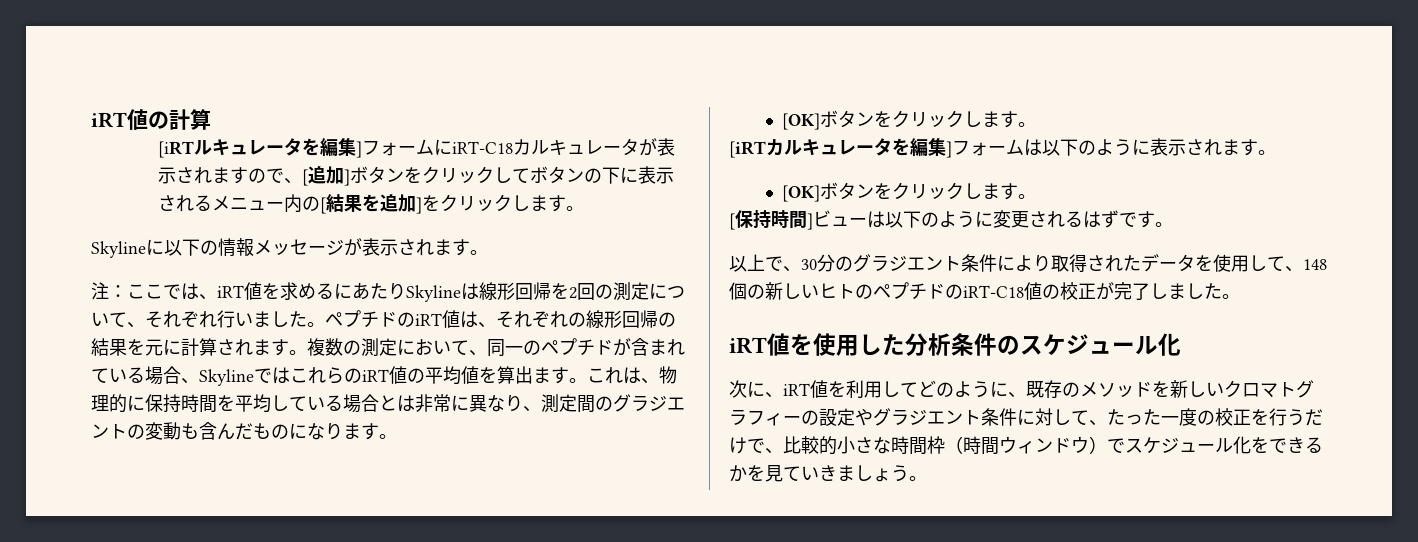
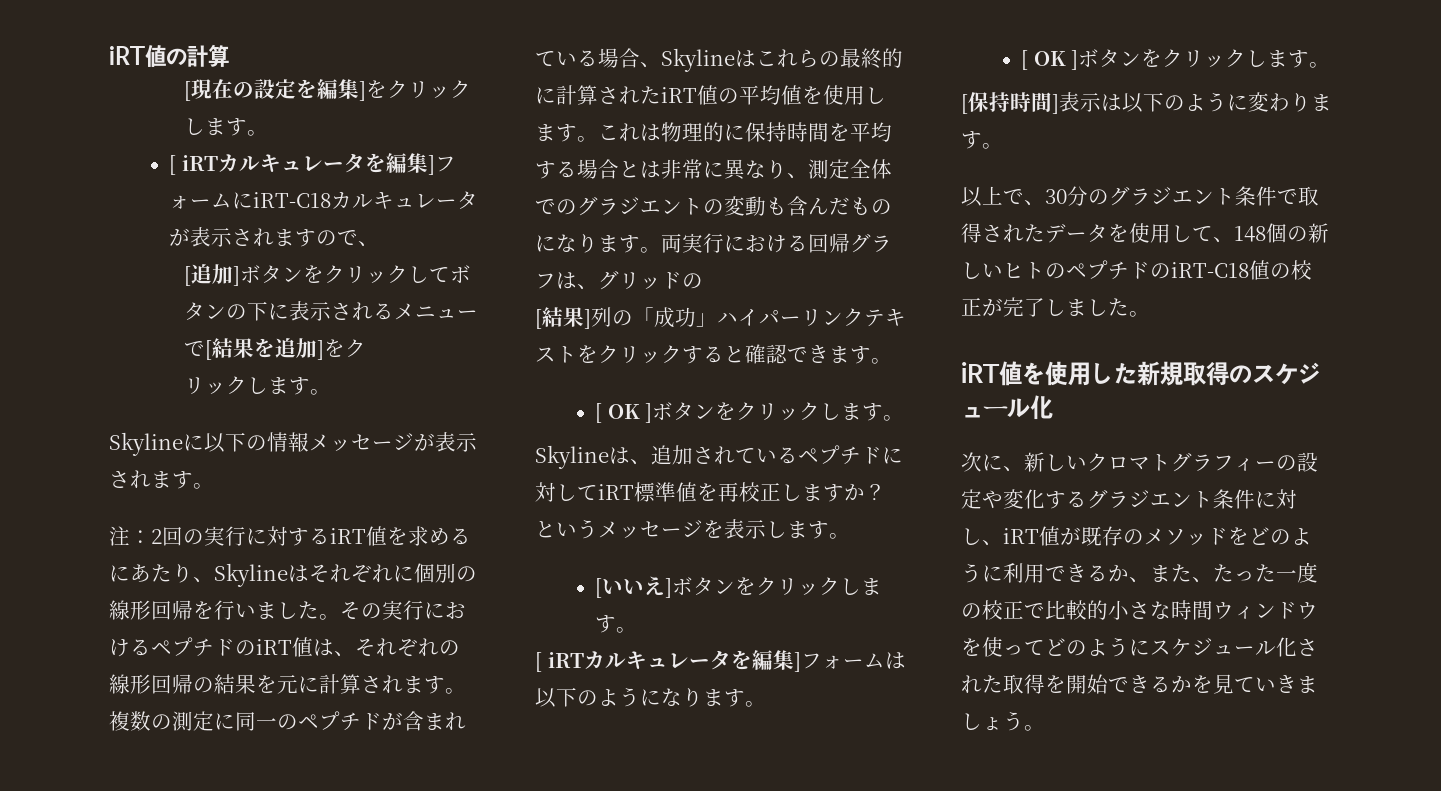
- [iRTルキュレータを編集]フォームにiRT-C18カルキュレータが表示されますので、[追加]ボタンをクリックしてボタンの下に表示されるメニュー内の[結果を追加]をクリックします。
+ [現在の設定を編集]をクリックします。
+ [ iRTカルキュレータを編集]フォームにiRT-C18カルキュレータが表示されますので、
+ [追加]ボタンをクリックしてボタンの下に表示されるメニューで[結果を追加]をク
+ リックします。
- 注：ここでは、iRT値を求めるにあたりSkylineは線形回帰を2回の測定について、それぞれ行いました。ペプチドのiRT値は、それぞれの線形回帰の結果を元に計算されます。
+ 注：2回の実行に対するiRT値を求めるにあたり、Skylineはそれぞれに個別の線形回帰を行いました。その実行におけるペプチドのiRT値は、それぞれの線形回帰の結果を元に計算されます。
- 複数の測定において、同一のペプチドが含まれている場合、SkylineではこれらのiRT値の平均値を算出ます。
+ 複数の測定に同一のペプチドが含まれている場合、Skylineはこれらの最終的に計算されたiRT値の平均値を使用します。
- これは、物理的に保持時間を平均している場合とは非常に異なり、測定間のグラジエントの変動も含んだものになります。
- [OK]ボタンをクリックします。
- [iRTカルキュレータを編集]フォームは以下のように表示されます。
- [OK]ボタンをクリックします。
+ これは物理的に保持時間を平均する場合とは非常に異なり、測定全体でのグラジエントの変動も含んだものになります。両実行における回帰グラフは、グリッドの
+ [結果]列の「成功」ハイパーリンクテキストをクリックすると確認できます。
+ [ OK ]ボタンをクリックします。
+ Skylineは、追加されているペプチドに対してiRT標準値を再校正しますか？というメッセージを表示します。
+ [いいえ]ボタンをクリックします。
+ [ iRTカルキュレータを編集]フォームは以下のようになります。
+ [ OK ]ボタンをクリックします。
- [保持時間]ビューは以下のように変更されるはずです。
+ [保持時間]表示は以下のように変わります。
- 以上で、30分のグラジエント条件により取得されたデータを使用して、148個の新しいヒトのペプチドのiRT-C18値の校正が完了しました。
+ 以上で、30分のグラジエント条件で取得されたデータを使用して、148個の新しいヒトのペプチドのiRT-C18値の校正が完了しました。
- iRT値を使用した分析条件のスケジュール化
+ iRT値を使用した新規取得のスケジュール化
- 次に、iRT値を利用してどのように、既存のメソッドを新しいクロマトグラフィーの設定やグラジエント条件に対して、たった一度の校正を行うだけで、比較的小さな時間枠（時間ウィンドウ）でスケジュール化をできるかを見ていきましょう。
+ 次に、新しいクロマトグラフィーの設定や変化するグラジエント条件に対し、iRT値が既存のメソッドをどのように利用できるか、また、たった一度の校正で比較的小さな時間ウィンドウを使ってどのようにスケジュール化された取得を開始できるかを見ていきましょう。

